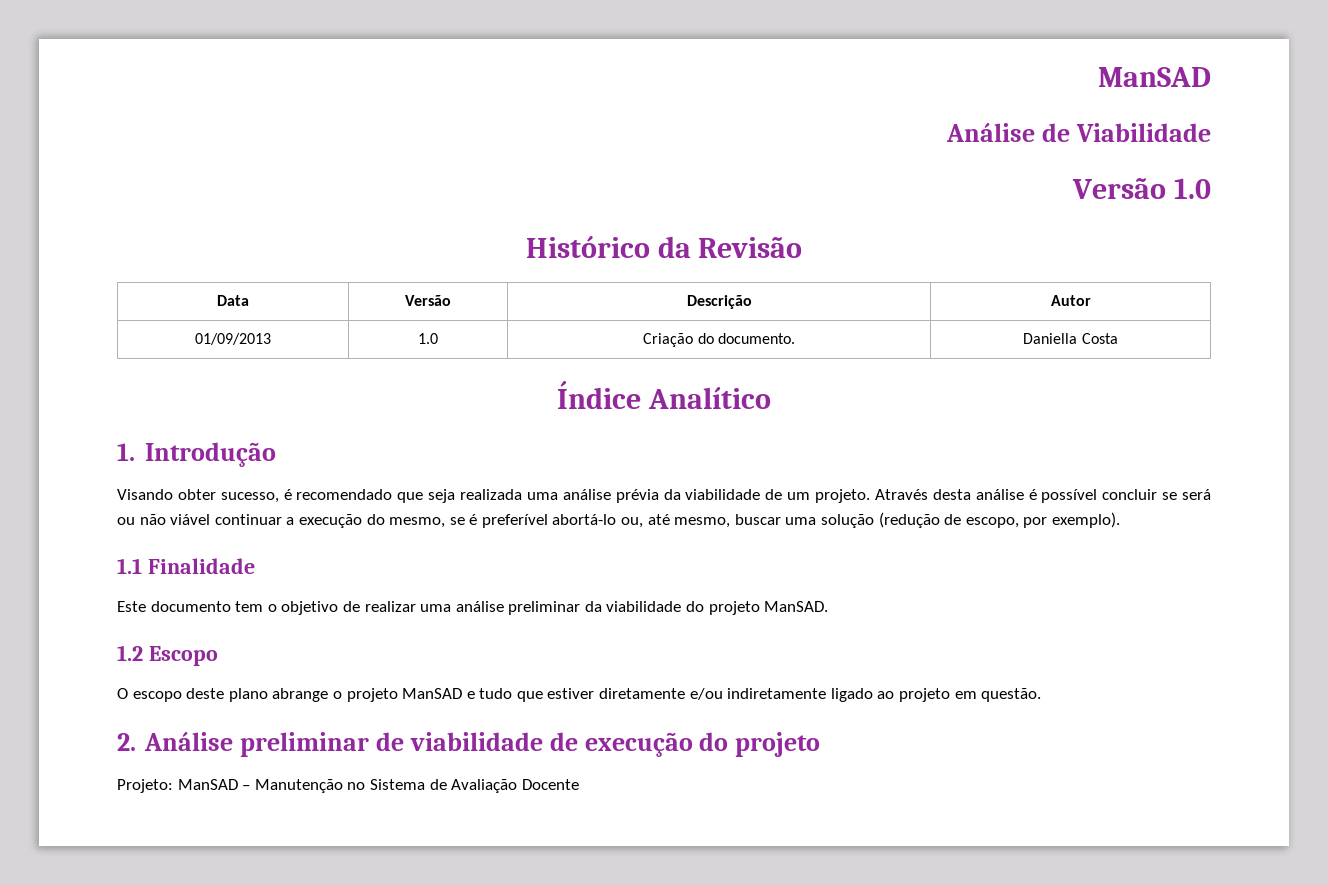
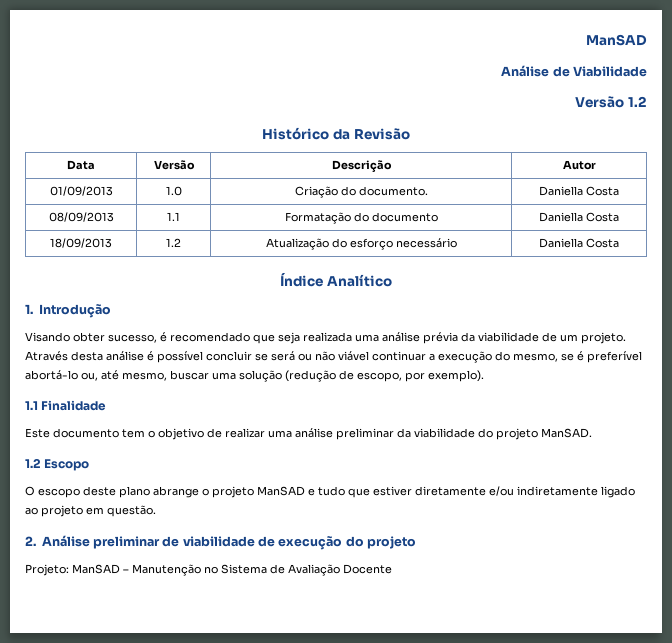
- Versão 1.0
+ Versão 1.2
+ 08/09/2013 | 1.1 | Formatação do documento | Daniella Costa
+ 18/09/2013 | 1.2 | Atualização do esforço necessário | Daniella Costa

